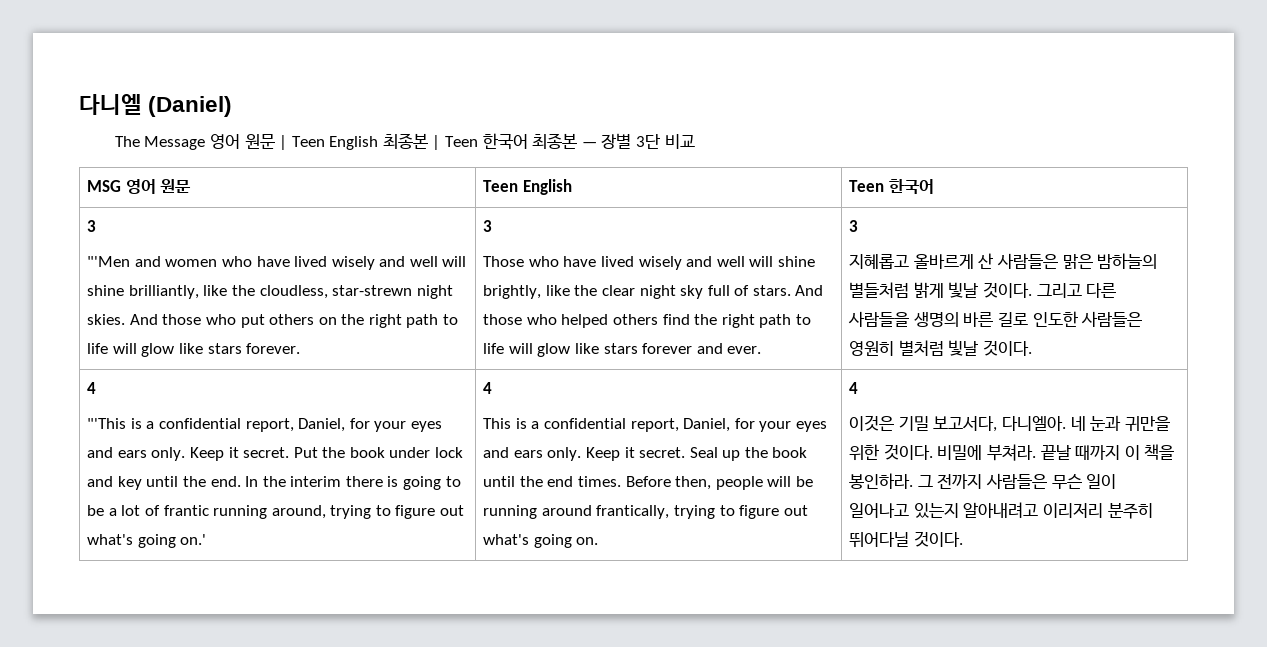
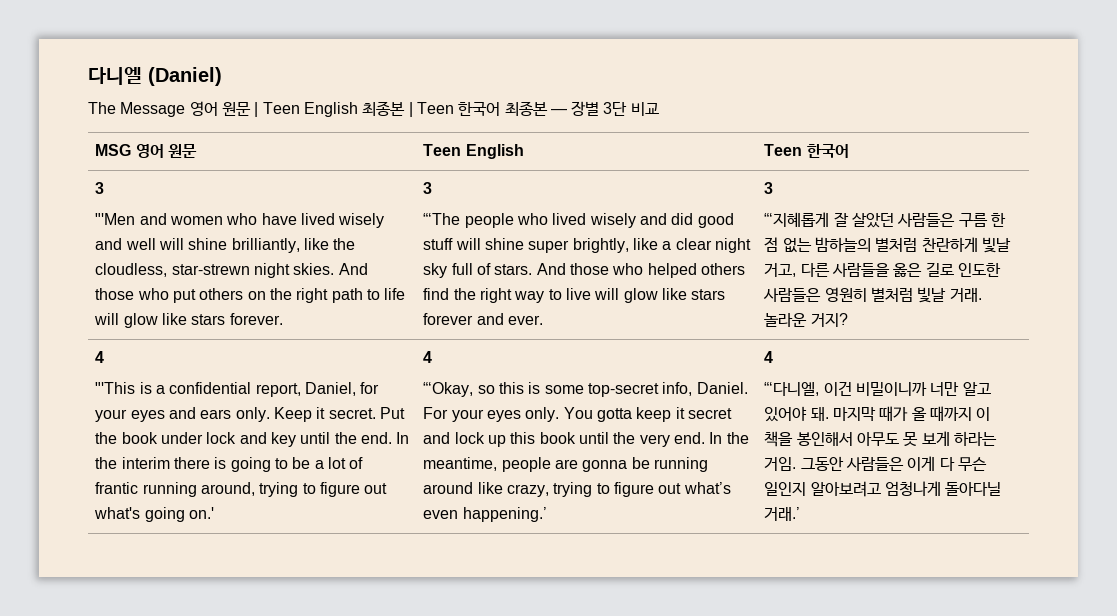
- Those who have lived wisely and well will shine brightly, like the clear night sky full of stars.
+ “‘The people who lived wisely and did good stuff will shine super brightly, like a clear night sky full of stars.
- And those who helped others find the right path to life will glow like stars forever and ever.
+ And those who helped others find the right way to live will glow like stars forever and ever.
- 지혜롭고 올바르게 산 사람들은 맑은 밤하늘의 별들처럼 밝게 빛날 것이다. 그리고 다른 사람들을 생명의 바른 길로 인도한 사람들은 영원히 별처럼 빛날 것이다.
+ “‘지혜롭게 잘 살았던 사람들은 구름 한 점 없는 밤하늘의 별처럼 찬란하게 빛날 거고, 다른 사람들을 옳은 길로 인도한 사람들은 영원히 별처럼 빛날 거래. 놀라운 거지?
- This is a confidential report, Daniel, for your eyes and ears only. Keep it secret. Seal up the book until the end times. Before then, people will be running around frantically, trying to figure out what's going on. | 4
- 이것은 기밀 보고서다, 다니엘아. 네 눈과 귀만을 위한 것이다. 비밀에 부쳐라. 끝날 때까지 이 책을 봉인하라. 그 전까지 사람들은 무슨 일이 일어나고 있는지 알아내려고 이리저리 분주히 뛰어다닐 것이다.
+ “‘Okay, so this is some top-secret info, Daniel. For your eyes only. You gotta keep it secret and lock up this book until the very end. In the meantime, people are gonna be running around like crazy, trying to figure out what’s even happening.’ | 4
+ “‘다니엘, 이건 비밀이니까 너만 알고 있어야 돼. 마지막 때가 올 때까지 이 책을 봉인해서 아무도 못 보게 하라는 거임. 그동안 사람들은 이게 다 무슨 일인지 알아보려고 엄청나게 돌아다닐 거래.’

